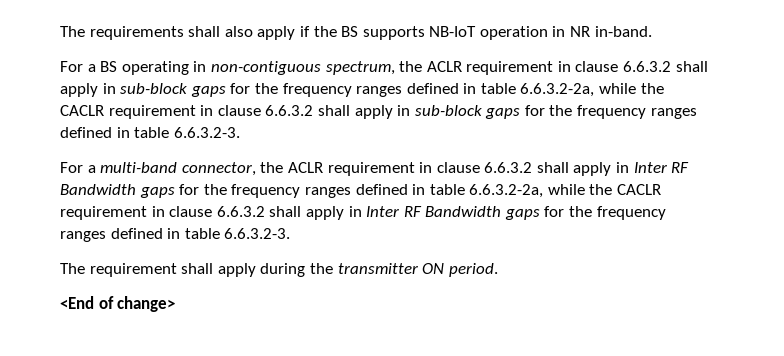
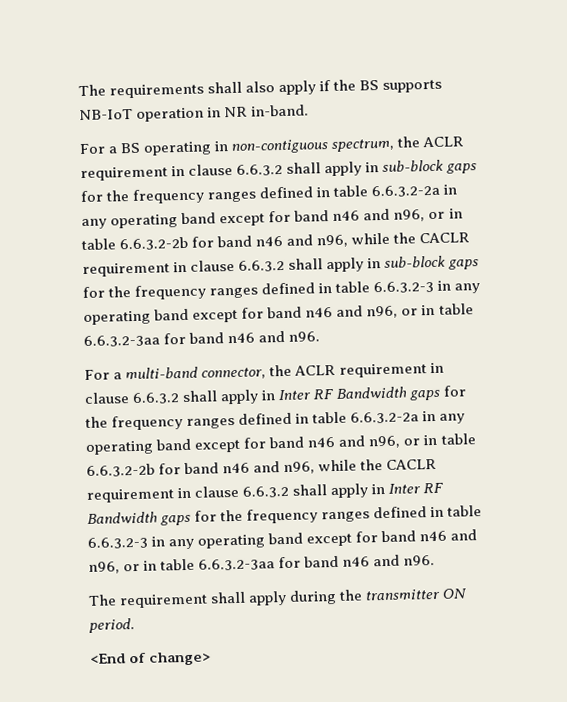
- For a BS operating in non-contiguous spectrum, the ACLR requirement in clause 6.6.3.2 shall apply in sub-block gaps for the frequency ranges defined in table 6.6.3.2-2a, while the CACLR requirement in clause 6.6.3.2 shall apply in sub-block gaps for the frequency ranges defined in table 6.6.3.2-3.
+ For a BS operating in non-contiguous spectrum, the ACLR requirement in clause 6.6.3.2 shall apply in sub-block gaps for the frequency ranges defined in table 6.6.3.2-2a in any operating band except for band n46 and n96, or in table 6.6.3.2-2b for band n46 and n96, while the CACLR requirement in clause 6.6.3.2 shall apply in sub-block gaps for the frequency ranges defined in table 6.6.3.2-3 in any operating band except for band n46 and n96, or in table 6.6.3.2-3aa for band n46 and n96.
- For a multi-band connector, the ACLR requirement in clause 6.6.3.2 shall apply in Inter RF Bandwidth gaps for the frequency ranges defined in table 6.6.3.2-2a, while the CACLR requirement in clause 6.6.3.2 shall apply in Inter RF Bandwidth gaps for the frequency ranges defined in table 6.6.3.2-3.
+ For a multi-band connector, the ACLR requirement in clause 6.6.3.2 shall apply in Inter RF Bandwidth gaps for the frequency ranges defined in table 6.6.3.2-2a in any operating band except for band n46 and n96, or in table 6.6.3.2-2b for band n46 and n96, while the CACLR requirement in clause 6.6.3.2 shall apply in Inter RF Bandwidth gaps for the frequency ranges defined in table 6.6.3.2-3 in any operating band except for band n46 and n96, or in table 6.6.3.2-3aa for band n46 and n96.

